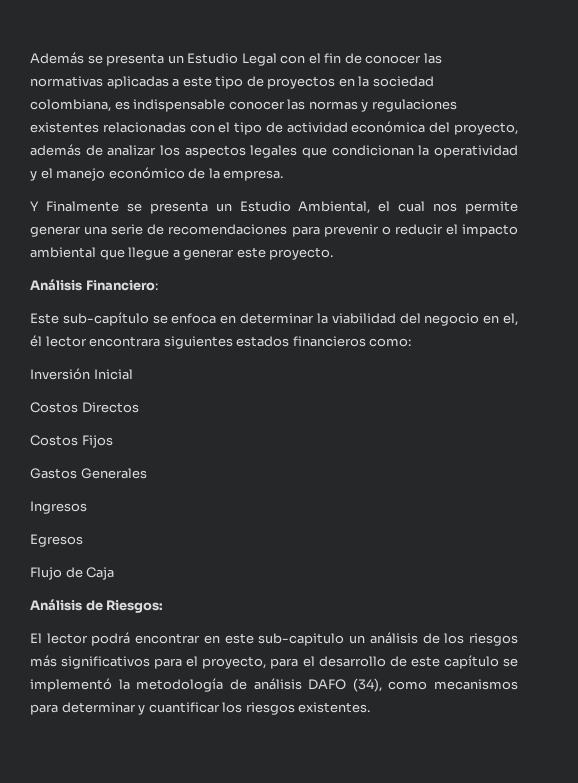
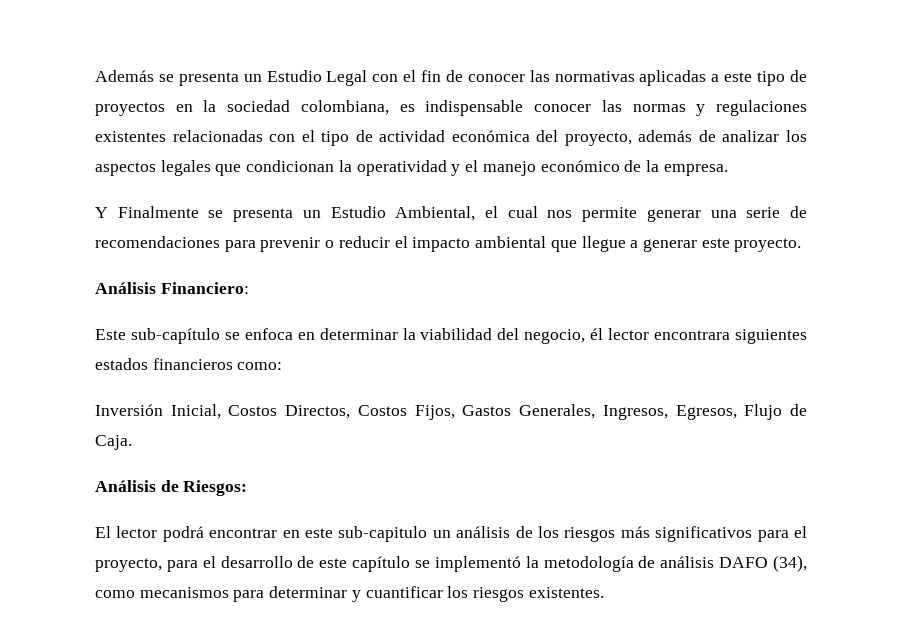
- Este sub-capítulo se enfoca en determinar la viabilidad del negocio en el, él lector encontrara siguientes estados financieros como:
+ Este sub-capítulo se enfoca en determinar la viabilidad del negocio, él lector encontrara siguientes estados financieros como:
- Inversión Inicial
- Costos Directos
- Costos Fijos
- Gastos Generales
- Ingresos
- Egresos
- Flujo de Caja
+ Inversión Inicial, Costos Directos, Costos Fijos, Gastos Generales, Ingresos, Egresos, Flujo de Caja.

